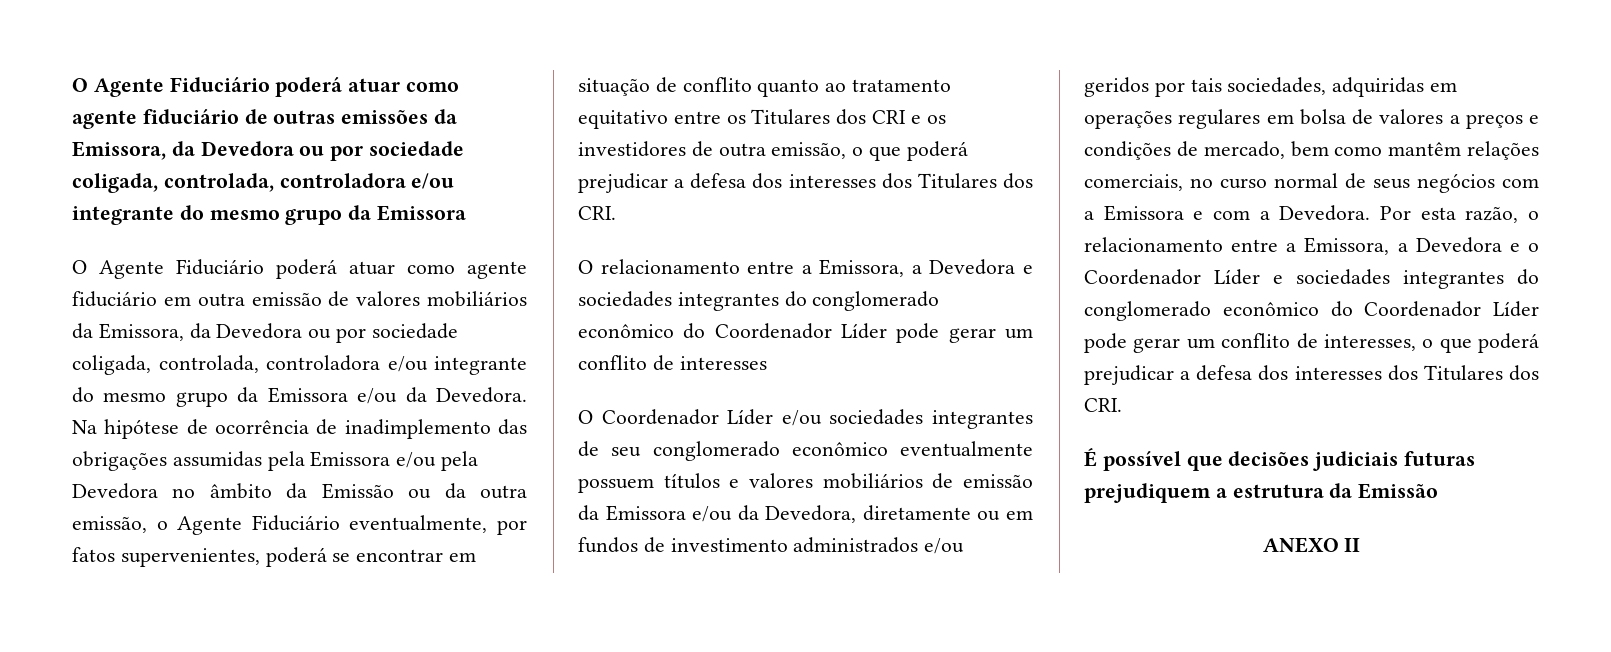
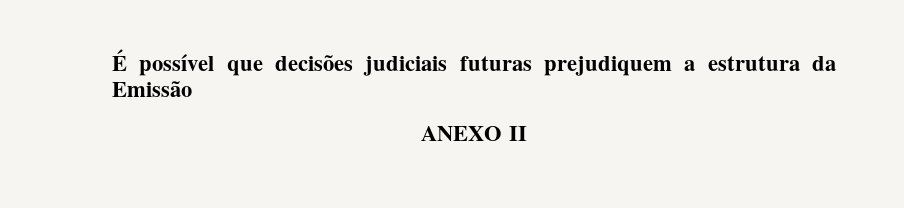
- O Agente Fiduciário poderá atuar como agente fiduciário de outras emissões da Emissora, da Devedora ou por sociedade coligada, controlada, controladora e/ou integrante do mesmo grupo da Emissora
- O Agente Fiduciário poderá atuar como agente fiduciário em outra emissão de valores mobiliários da Emissora, da Devedora ou por sociedade coligada, controlada, controladora e/ou integrante do mesmo grupo da Emissora e/ou da Devedora. Na hipótese de ocorrência de inadimplemento das obrigações assumidas pela Emissora e/ou pela Devedora no âmbito da Emissão ou da outra emissão, o Agente Fiduciário eventualmente, por fatos supervenientes, poderá se encontrar em situação de conflito quanto ao tratamento equitativo entre os Titulares dos CRI e os investidores de outra emissão, o que poderá prejudicar a defesa dos interesses dos Titulares dos CRI.
- O relacionamento entre a Emissora, a Devedora e sociedades integrantes do conglomerado econômico do Coordenador Líder pode gerar um conflito de interesses
- O Coordenador Líder e/ou sociedades integrantes de seu conglomerado econômico eventualmente possuem títulos e valores mobiliários de emissão da Emissora e/ou da Devedora, diretamente ou em fundos de investimento administrados e/ou geridos por tais sociedades, adquiridas em operações regulares em bolsa de valores a preços e condições de mercado, bem como mantêm relações comerciais, no curso normal de seus negócios com a Emissora e com a Devedora. Por esta razão, o relacionamento entre a Emissora, a Devedora e o Coordenador Líder e sociedades integrantes do conglomerado econômico do Coordenador Líder pode gerar um conflito de interesses, o que poderá prejudicar a defesa dos interesses dos Titulares dos CRI.

